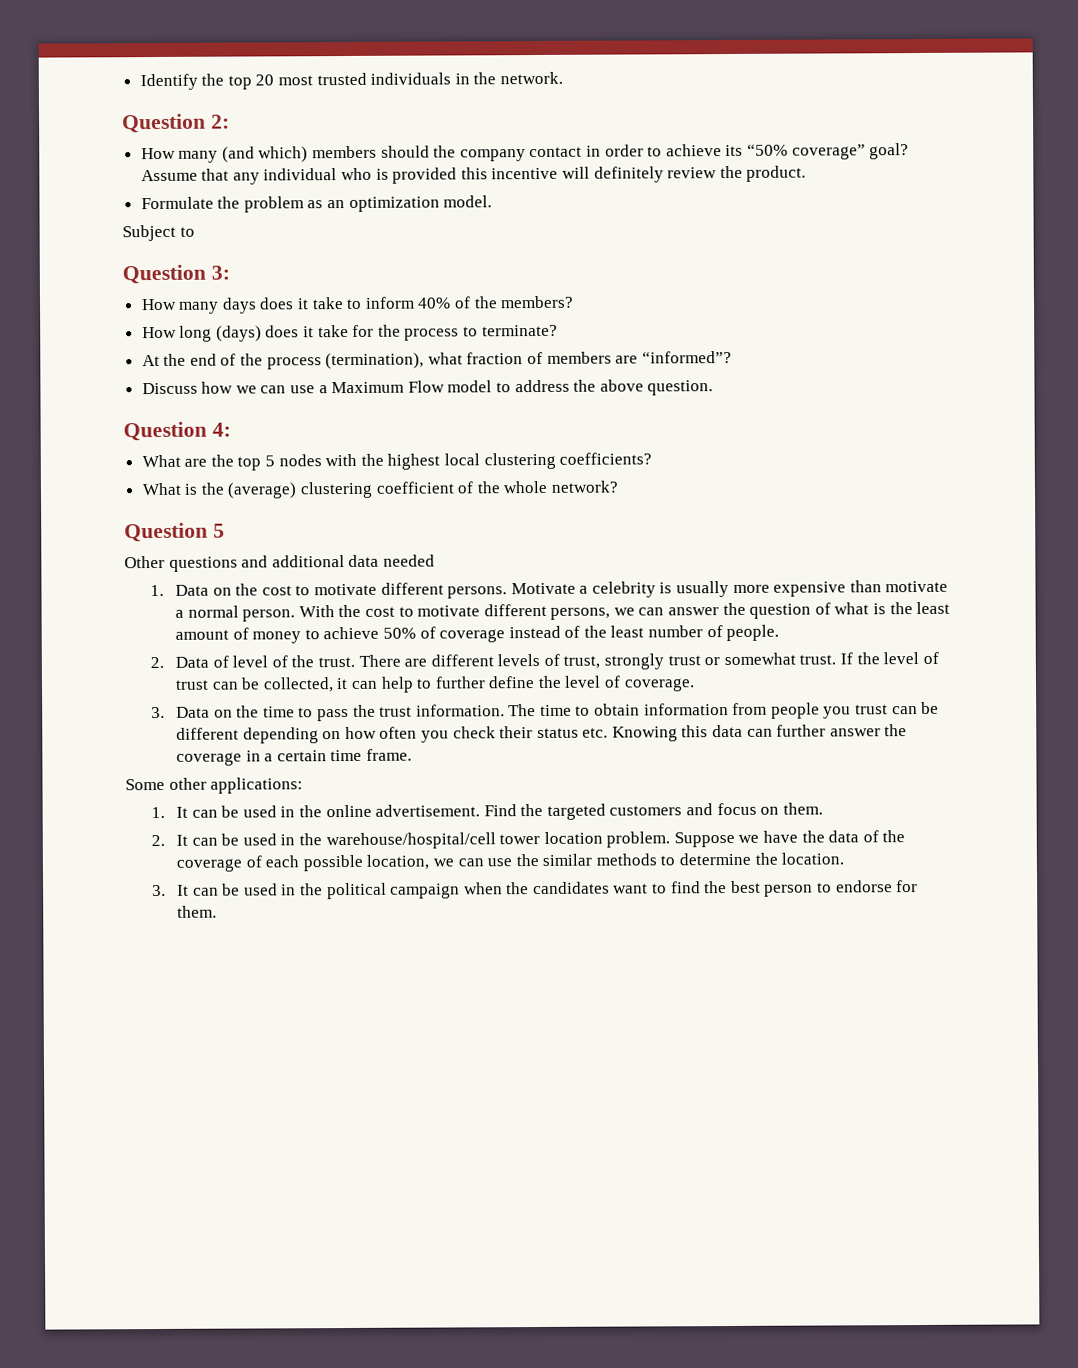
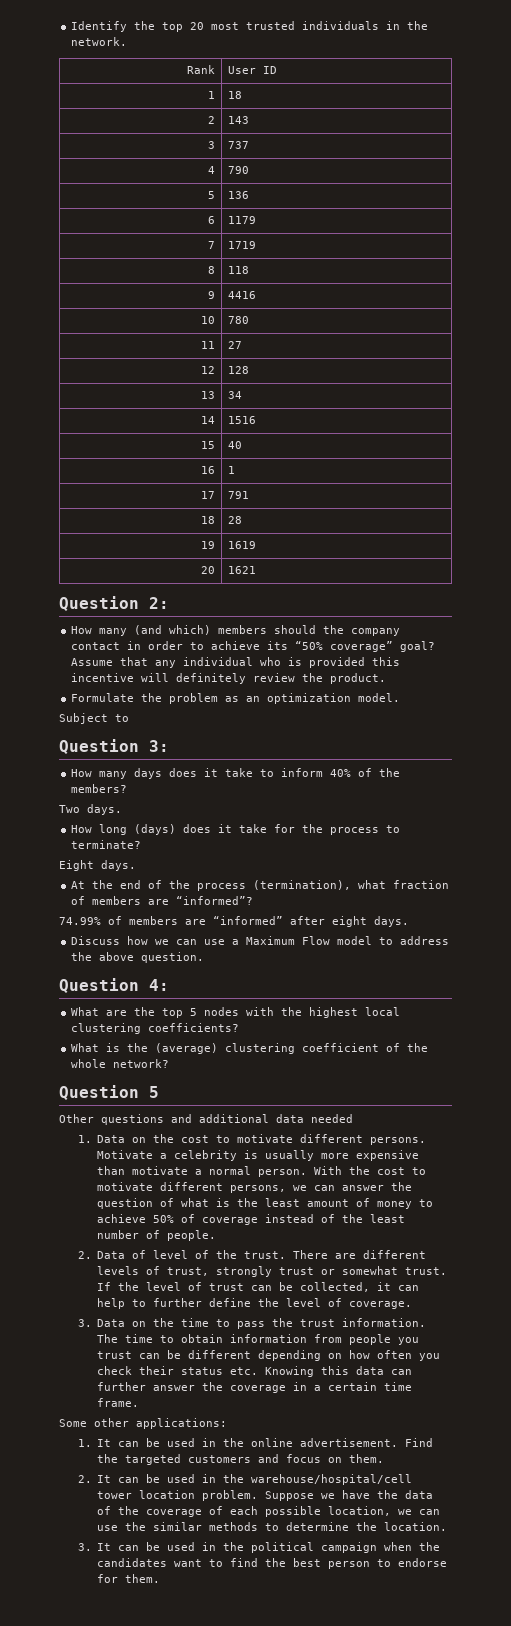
+ Rank | User ID
+ 1 | 18
+ 2 | 143
+ 3 | 737
+ 4 | 790
+ 5 | 136
+ 6 | 1179
+ 7 | 1719
+ 8 | 118
+ 9 | 4416
+ 10 | 780
+ 11 | 27
+ 12 | 128
+ 13 | 34
+ 14 | 1516
+ 15 | 40
+ 16 | 1
+ 17 | 791
+ 18 | 28
+ 19 | 1619
+ 20 | 1621
+ Two days.
+ Eight days.
+ 74.99% of members are “informed” after eight days.

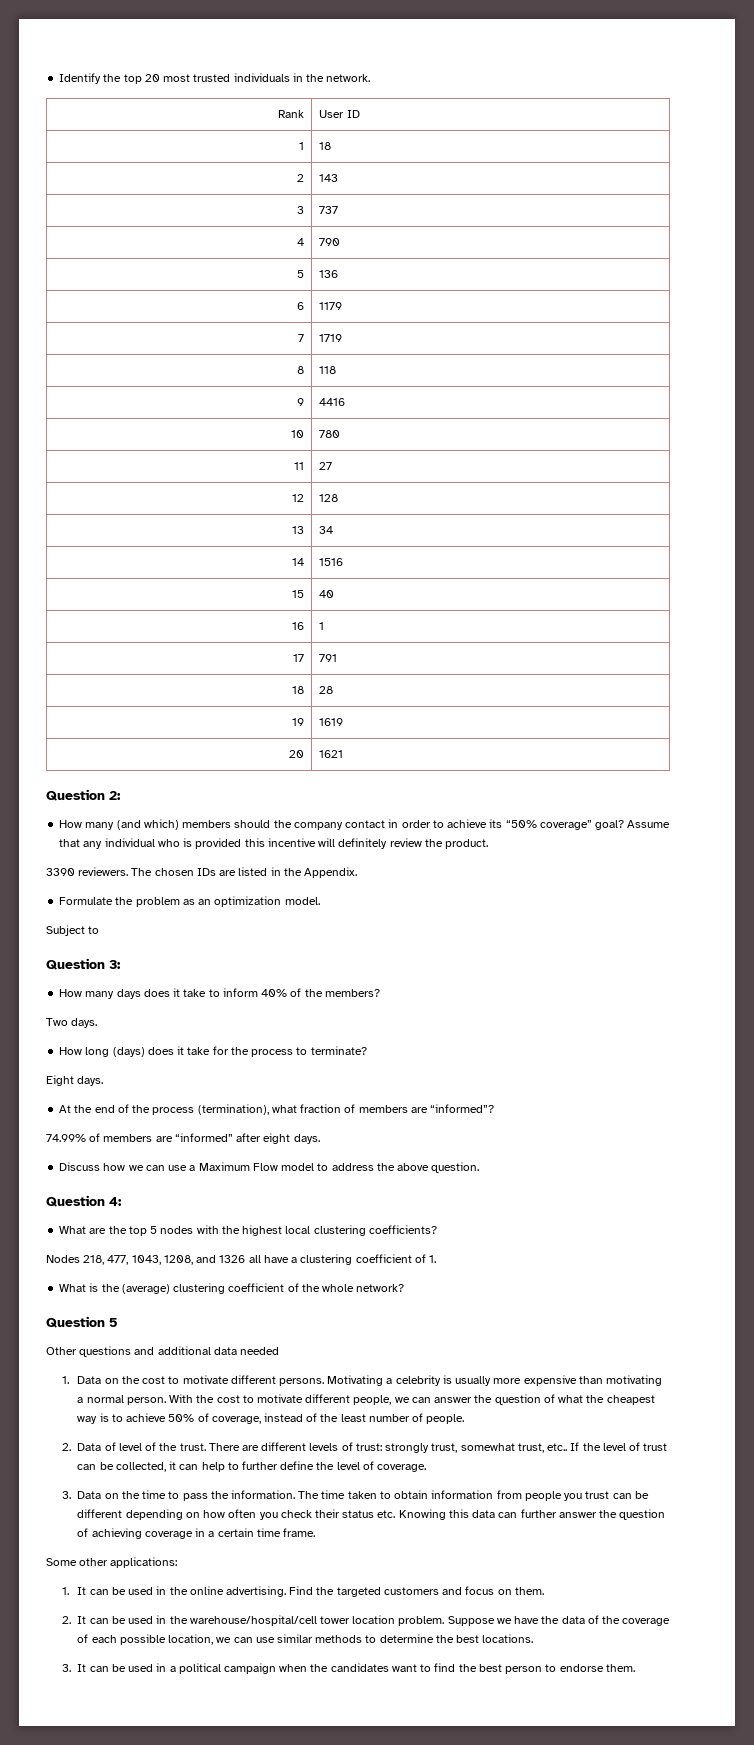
+ 3390 reviewers. The chosen IDs are listed in the Appendix.
+ Nodes 218, 477, 1043, 1208, and 1326 all have a clustering coefficient of 1.
- Motivate a celebrity is usually more expensive than motivate a normal person.
+ Motivating a celebrity is usually more expensive than motivating a normal person.
- With the cost to motivate different persons, we can answer the question of what is the least amount of money to achieve 50% of coverage instead of the least number of people.
+ With the cost to motivate different people, we can answer the question of what the cheapest way is to achieve 50% of coverage, instead of the least number of people.
- There are different levels of trust, strongly trust or somewhat trust.
+ There are different levels of trust: strongly trust, somewhat trust, etc..
- 3. Data on the time to pass the trust information.
+ 3. Data on the time to pass the information.
- The time to obtain information from people you trust can be different depending on how often you check their status etc. Knowing this data can further answer the coverage in a certain time frame.
+ The time taken to obtain information from people you trust can be different depending on how often you check their status etc. Knowing this data can further answer the question of achieving coverage in a certain time frame.
- 1. It can be used in the online advertisement.
+ 1. It can be used in the online advertising.
- Suppose we have the data of the coverage of each possible location, we can use the similar methods to determine the location.
+ Suppose we have the data of the coverage of each possible location, we can use similar methods to determine the best locations.
- 3. It can be used in the political campaign when the candidates want to find the best person to endorse for them.
+ 3. It can be used in a political campaign when the candidates want to find the best person to endorse them.

